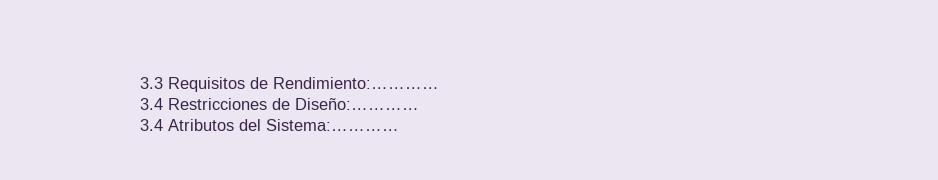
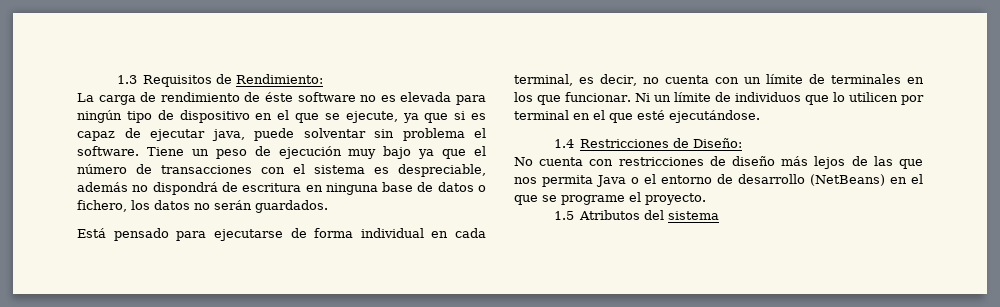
- 3.3 Requisitos de Rendimiento:…………
- 3.4 Restricciones de Diseño:…………
- 3.4 Atributos del Sistema:…………
+ 1.3 Requisitos de Rendimiento:
+ La carga de rendimiento de éste software no es elevada para ningún tipo de dispositivo en el que se ejecute, ya que si es capaz de ejecutar java, puede solventar sin problema el software. Tiene un peso de ejecución muy bajo ya que el número de transacciones con el sistema es despreciable, además no dispondrá de escritura en ninguna base de datos o fichero, los datos no serán guardados.
+ Está pensado para ejecutarse de forma individual en cada terminal, es decir, no cuenta con un límite de terminales en los que funcionar. Ni un límite de individuos que lo utilicen por terminal en el que esté ejecutándose.
+ 1.4 Restricciones de Diseño:
+ No cuenta con restricciones de diseño más lejos de las que nos permita Java o el entorno de desarrollo (NetBeans) en el que se programe el proyecto.
+ 1.5 Atributos del sistema

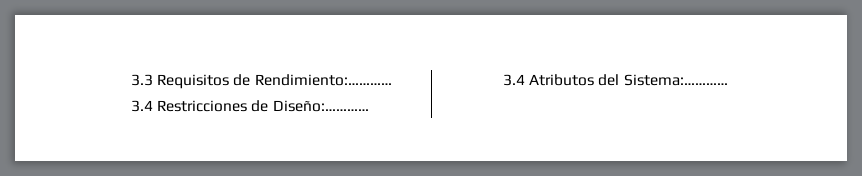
- 1.3 Requisitos de Rendimiento:
- La carga de rendimiento de éste software no es elevada para ningún tipo de dispositivo en el que se ejecute, ya que si es capaz de ejecutar java, puede solventar sin problema el software. Tiene un peso de ejecución muy bajo ya que el número de transacciones con el sistema es despreciable, además no dispondrá de escritura en ninguna base de datos o fichero, los datos no serán guardados.
- Está pensado para ejecutarse de forma individual en cada terminal, es decir, no cuenta con un límite de terminales en los que funcionar. Ni un límite de individuos que lo utilicen por terminal en el que esté ejecutándose.
- 1.4 Restricciones de Diseño:
- No cuenta con restricciones de diseño más lejos de las que nos permita Java o el entorno de desarrollo (NetBeans) en el que se programe el proyecto.
- 1.5 Atributos del sistema
+ 3.3 Requisitos de Rendimiento:…………
+ 3.4 Restricciones de Diseño:…………
+ 3.4 Atributos del Sistema:…………

